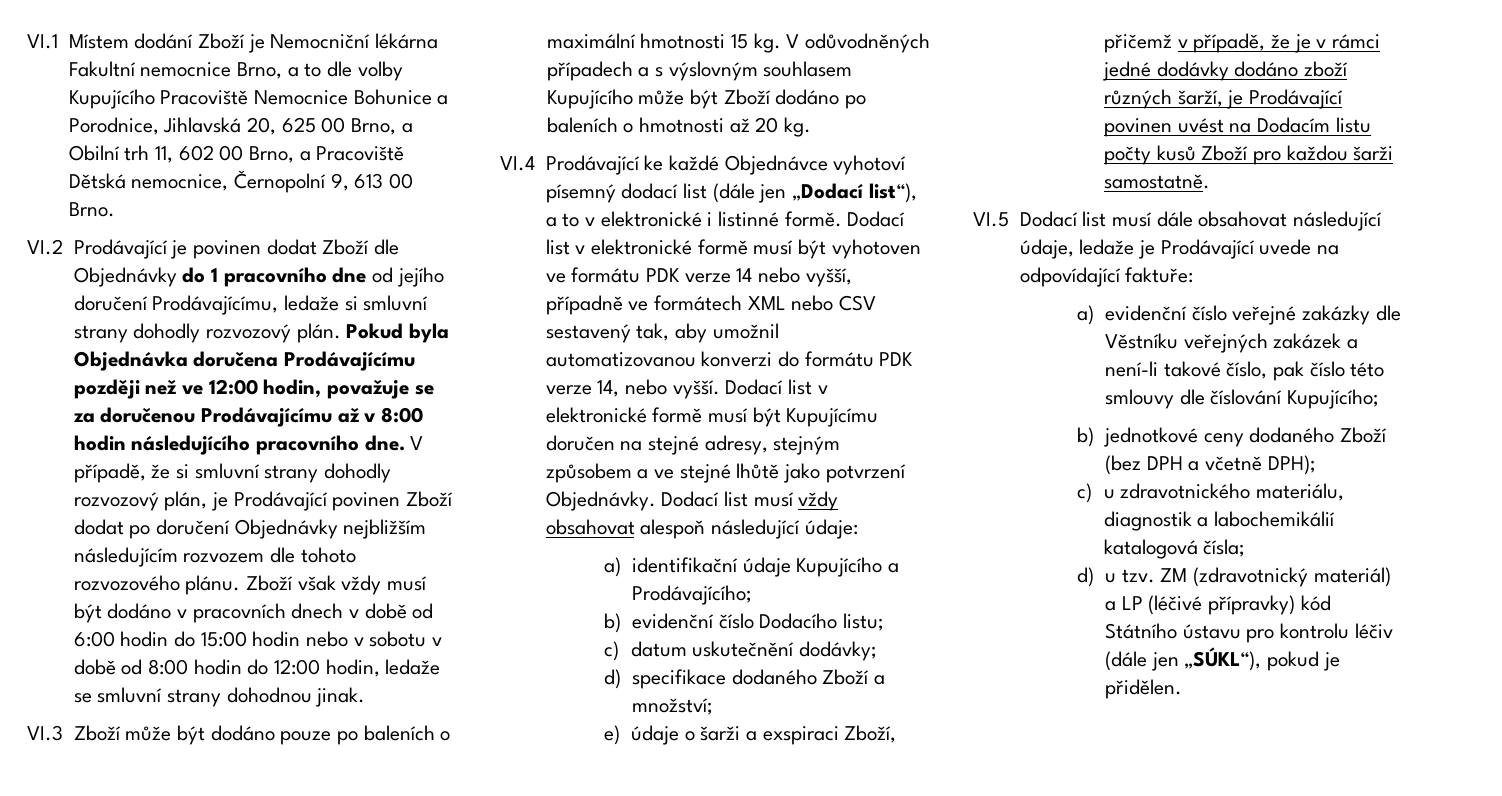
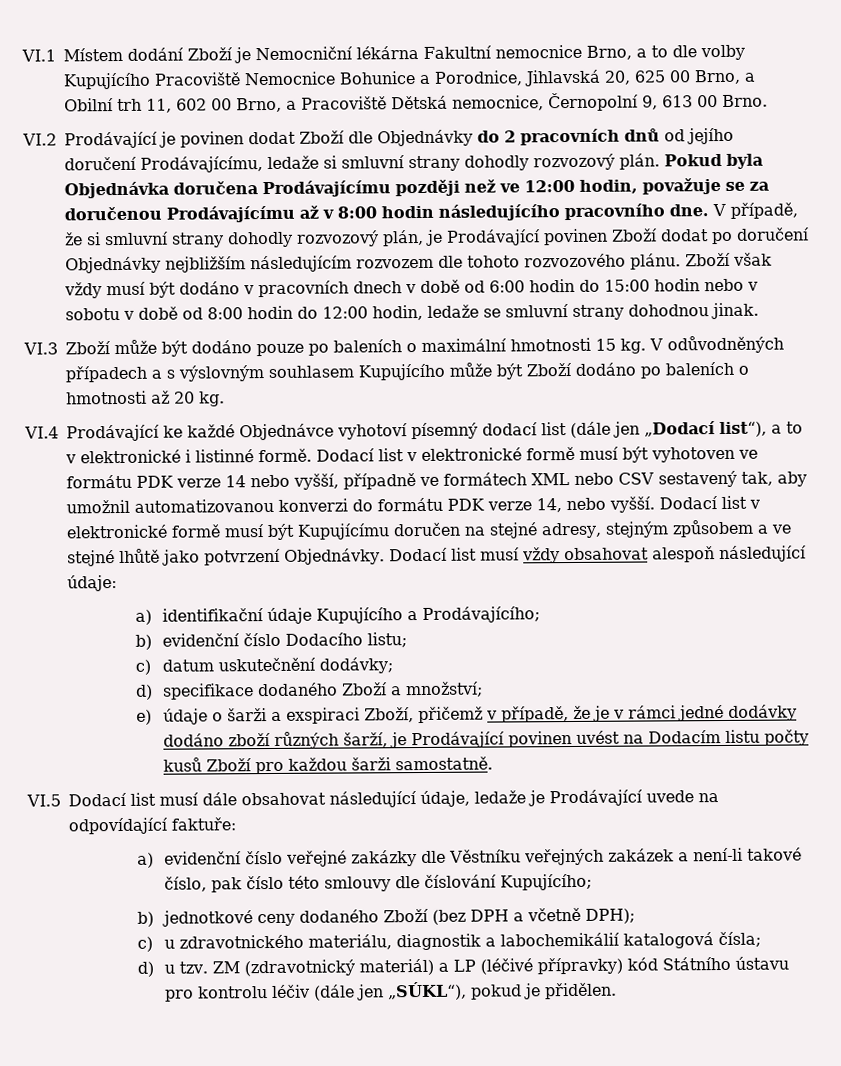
- VI.2 Prodávající je povinen dodat Zboží dle Objednávky do 1 pracovního dne od jejího doručení Prodávajícímu, ledaže si smluvní strany dohodly rozvozový plán.
+ VI.2 Prodávající je povinen dodat Zboží dle Objednávky do 2 pracovních dnů od jejího doručení Prodávajícímu, ledaže si smluvní strany dohodly rozvozový plán.

